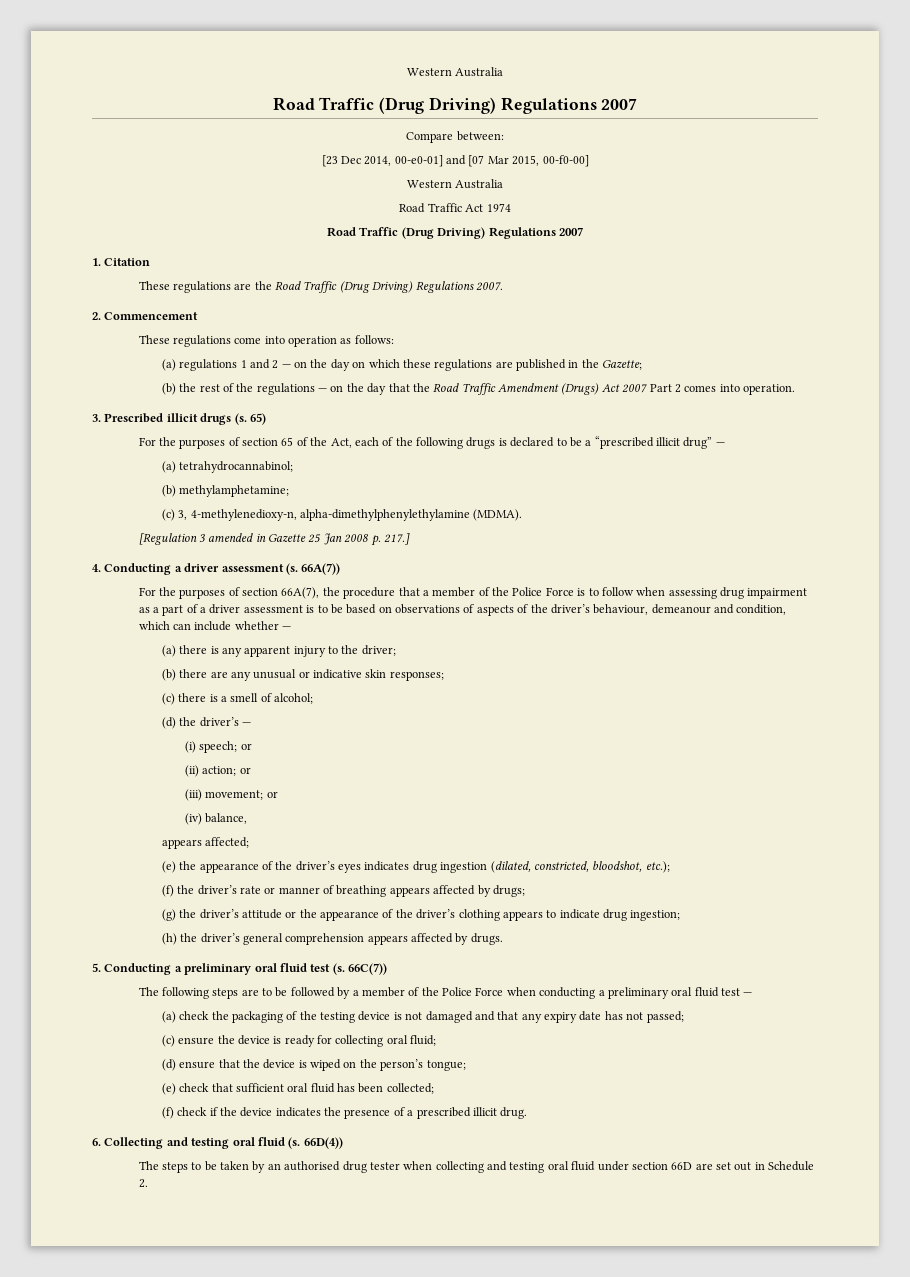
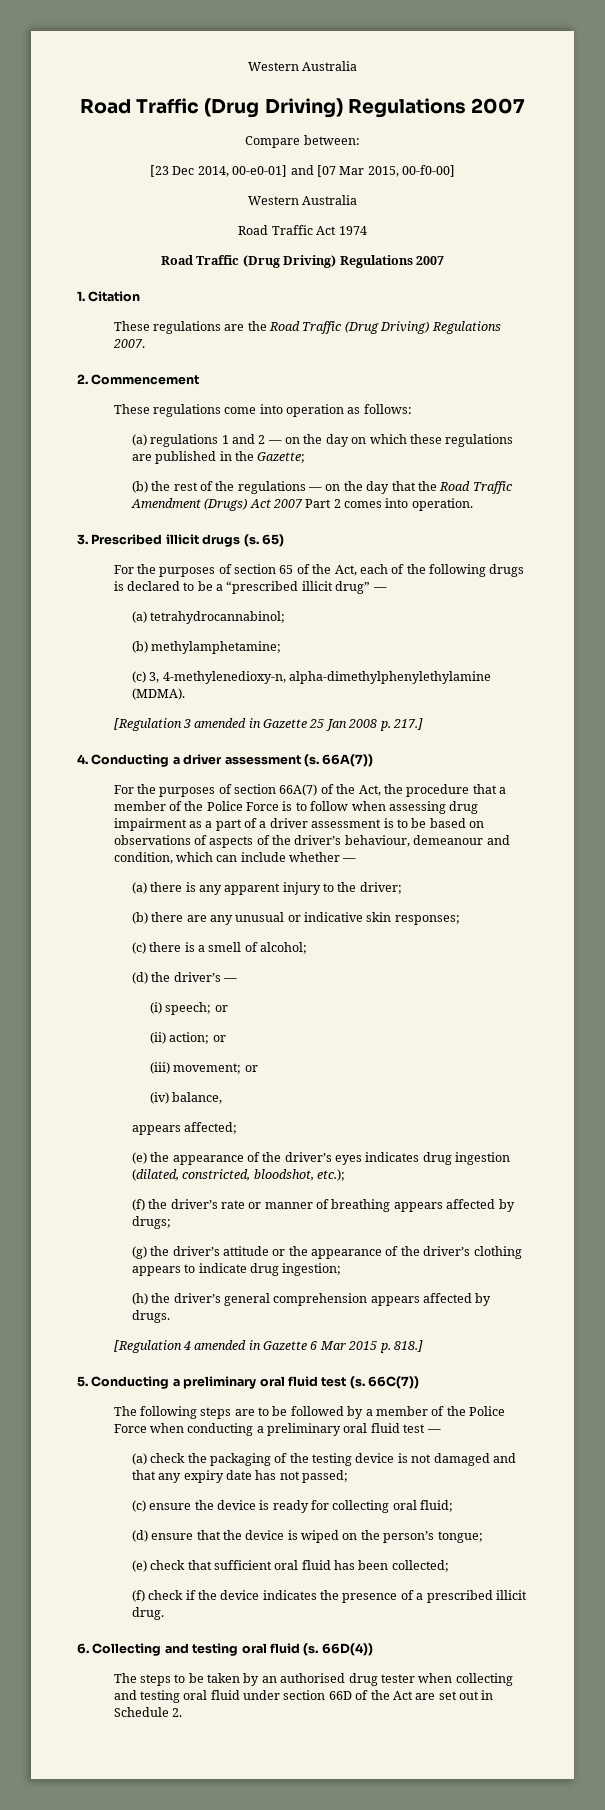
- For the purposes of section 66A(7), the procedure that a member of the Police Force is to follow when assessing drug impairment as a part of a driver assessment is to be based on observations of aspects of the driver’s behaviour, demeanour and condition, which can include whether —
+ For the purposes of section 66A(7) of the Act, the procedure that a member of the Police Force is to follow when assessing drug impairment as a part of a driver assessment is to be based on observations of aspects of the driver’s behaviour, demeanour and condition, which can include whether —
+ [Regulation 4 amended in Gazette 6 Mar 2015 p. 818.]
- The steps to be taken by an authorised drug tester when collecting and testing oral fluid under section 66D are set out in Schedule 2.
+ The steps to be taken by an authorised drug tester when collecting and testing oral fluid under section 66D of the Act are set out in Schedule 2.

